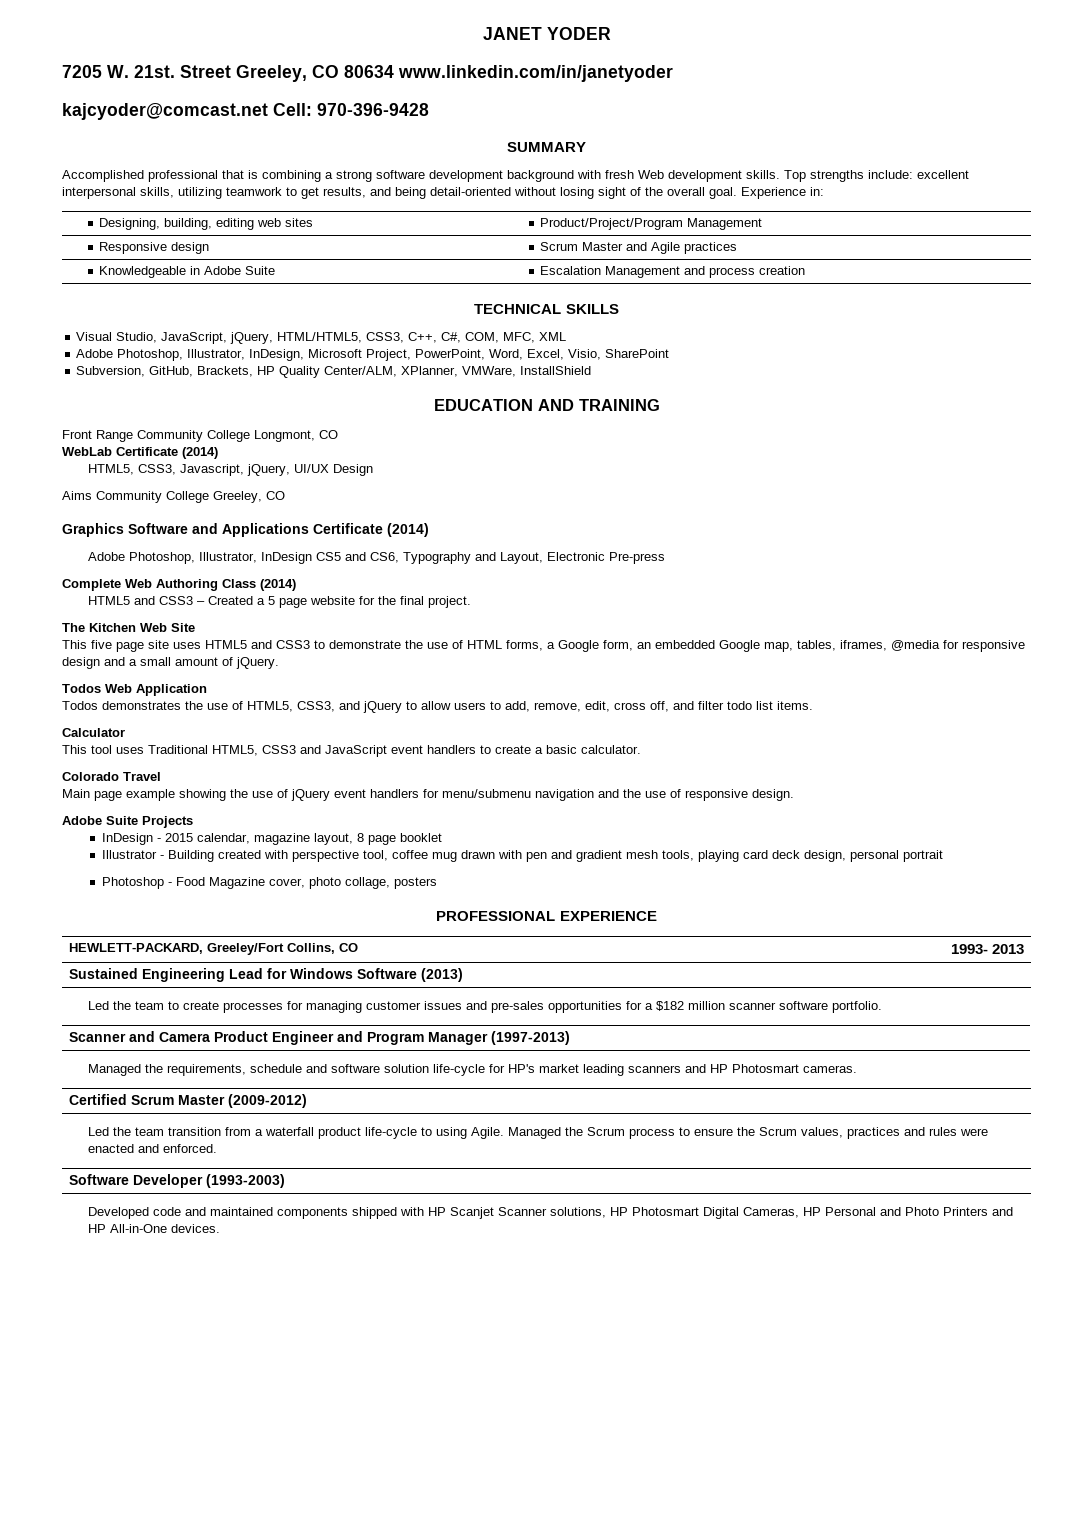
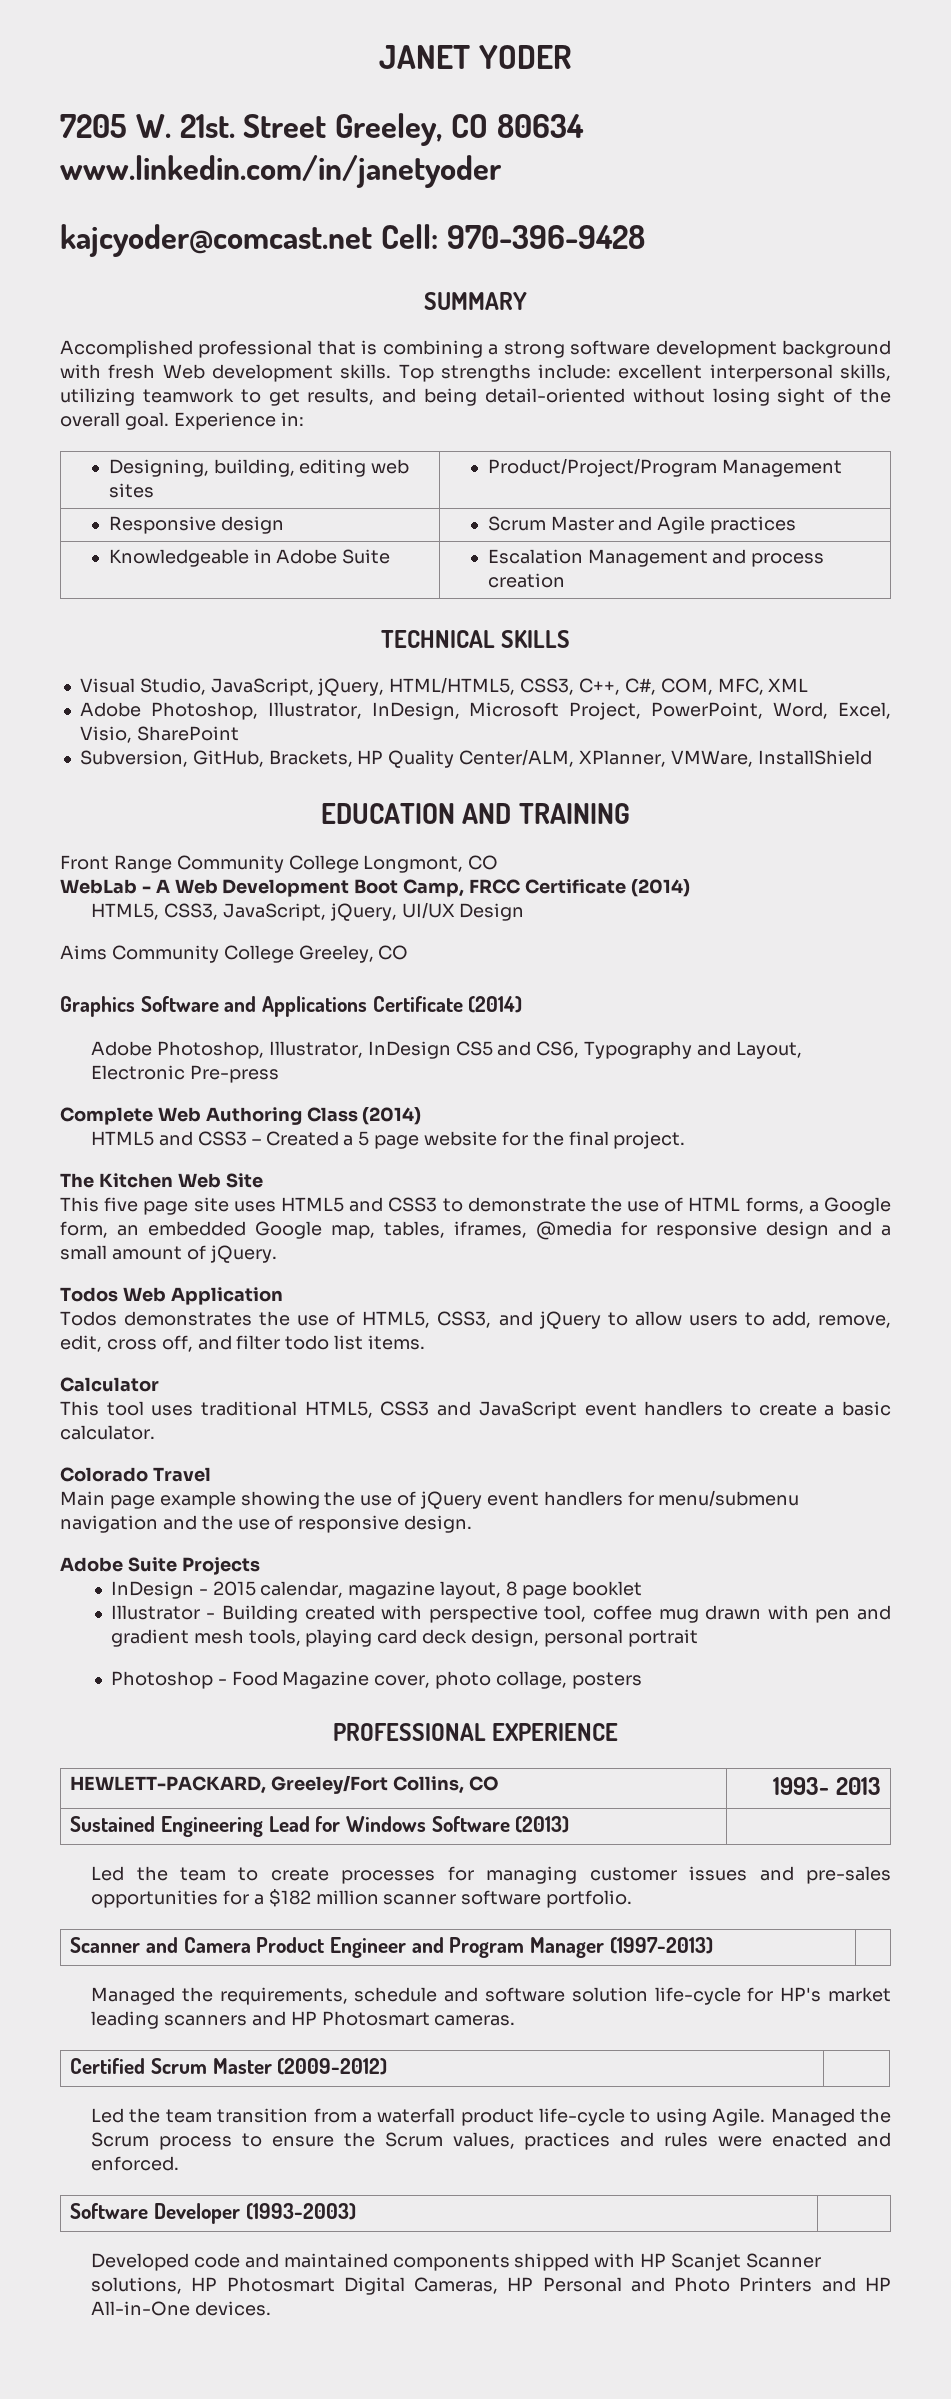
- WebLab Certificate (2014)
+ WebLab - A Web Development Boot Camp, FRCC Certificate (2014)
- HTML5, CSS3, Javascript, jQuery, UI/UX Design
+ HTML5, CSS3, JavaScript, jQuery, UI/UX Design
- This tool uses Traditional HTML5, CSS3 and JavaScript event handlers to create a basic calculator.
+ This tool uses traditional HTML5, CSS3 and JavaScript event handlers to create a basic calculator.

